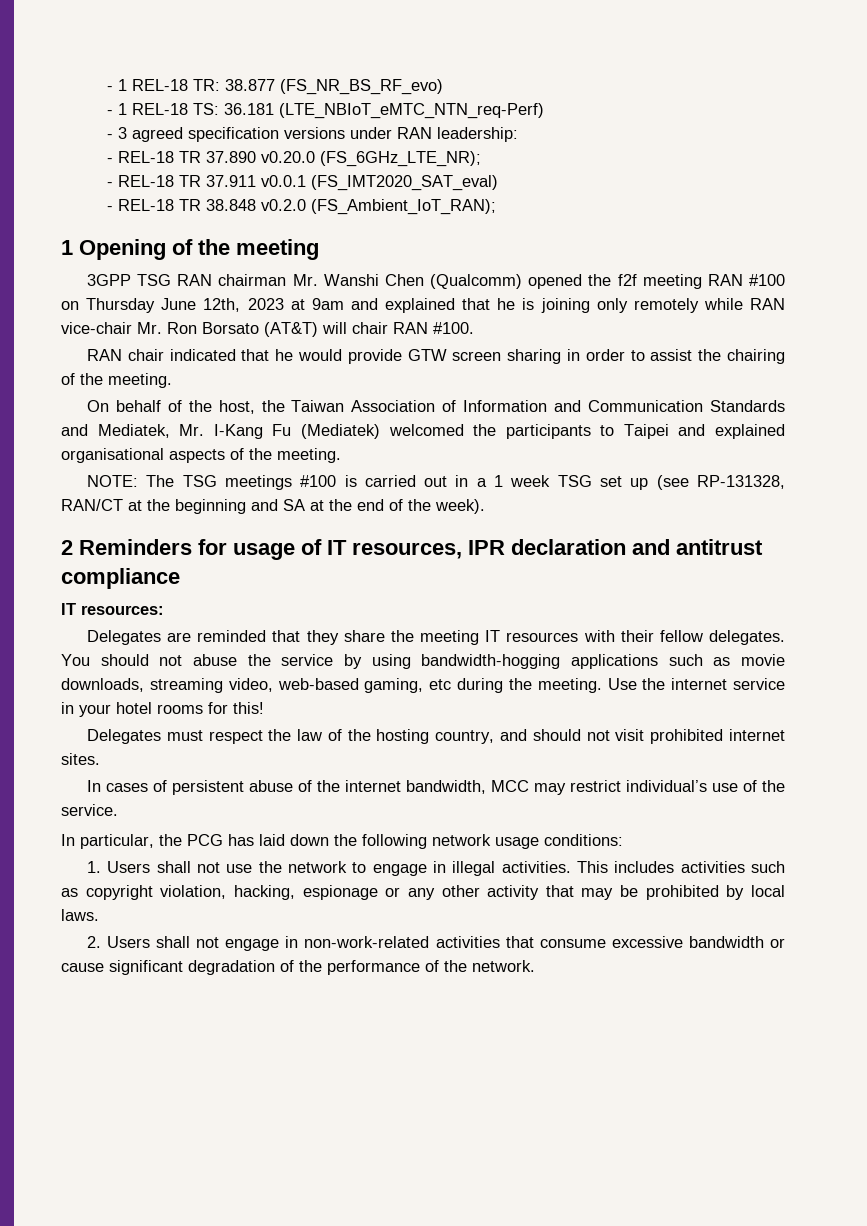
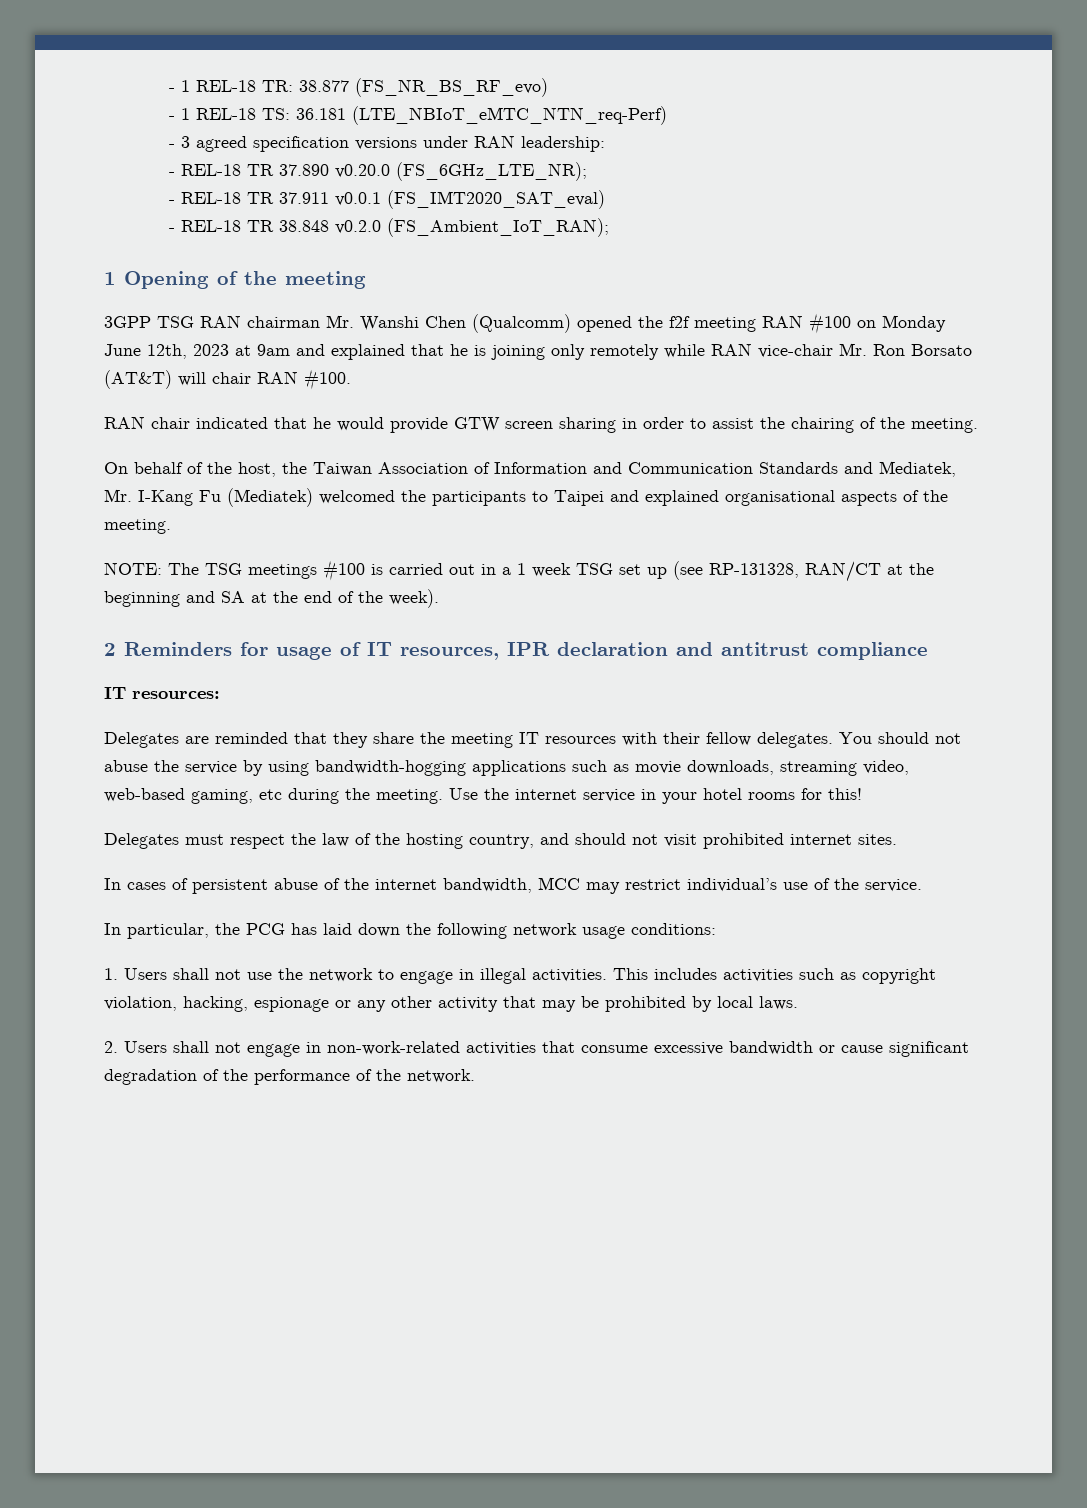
- 3GPP TSG RAN chairman Mr. Wanshi Chen (Qualcomm) opened the f2f meeting RAN #100 on Thursday June 12th, 2023 at 9am and explained that he is joining only remotely while RAN vice-chair Mr. Ron Borsato (AT&T) will chair RAN #100.
+ 3GPP TSG RAN chairman Mr. Wanshi Chen (Qualcomm) opened the f2f meeting RAN #100 on Monday June 12th, 2023 at 9am and explained that he is joining only remotely while RAN vice-chair Mr. Ron Borsato (AT&T) will chair RAN #100.

